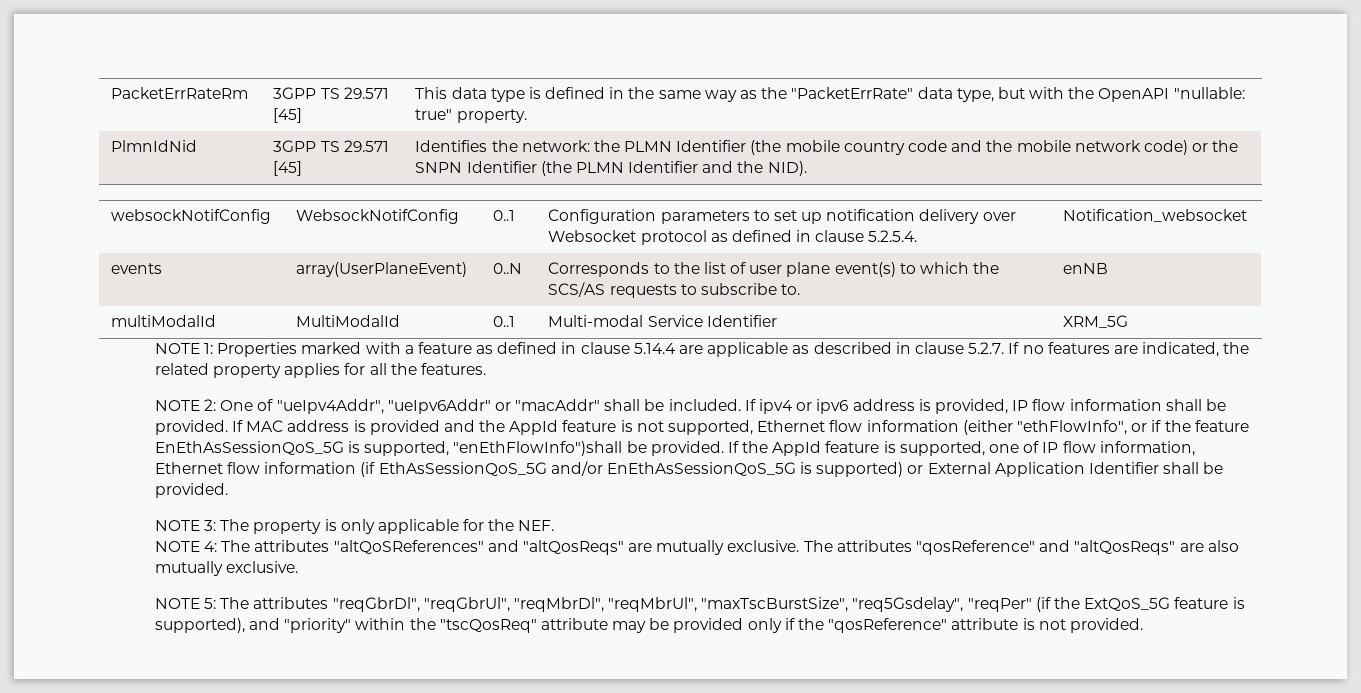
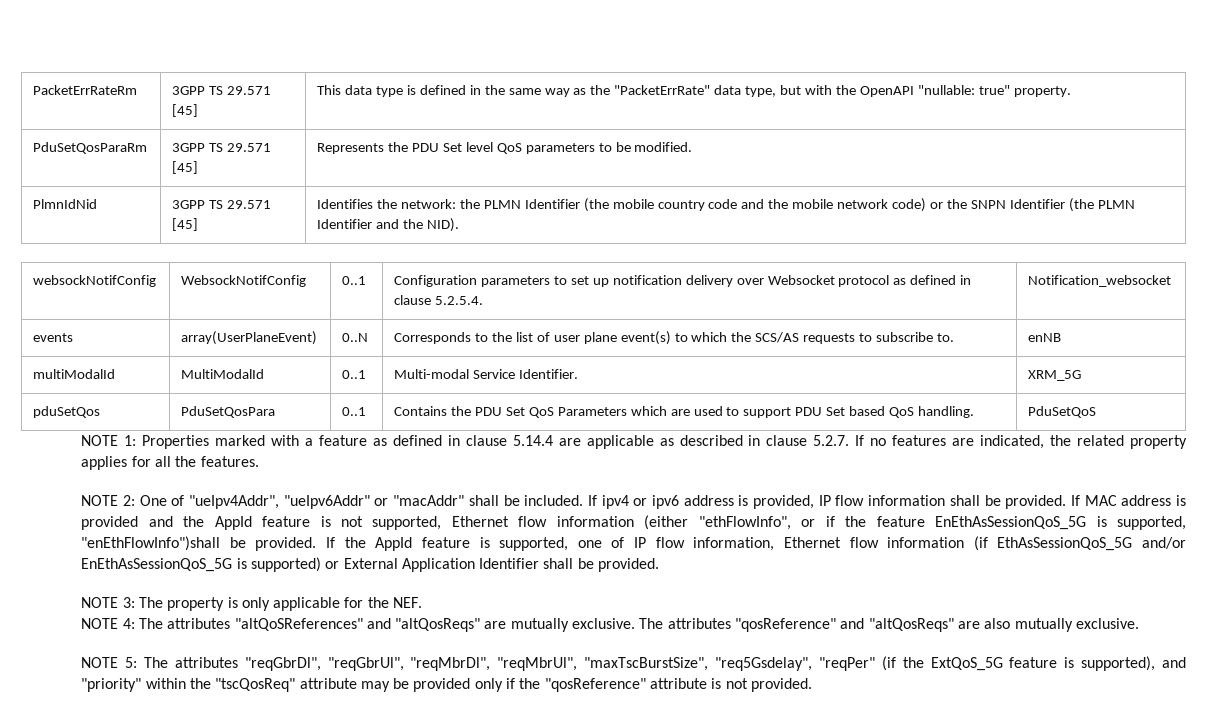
+ PduSetQosParaRm | 3GPP TS 29.571 [45] | Represents the PDU Set level QoS parameters to be modified.
- multiModalId | MultiModalId | 0..1 | Multi-modal Service Identifier | XRM_5G
+ multiModalId | MultiModalId | 0..1 | Multi-modal Service Identifier. | XRM_5G
+ pduSetQos | PduSetQosPara | 0..1 | Contains the PDU Set QoS Parameters which are used to support PDU Set based QoS handling. | PduSetQoS

